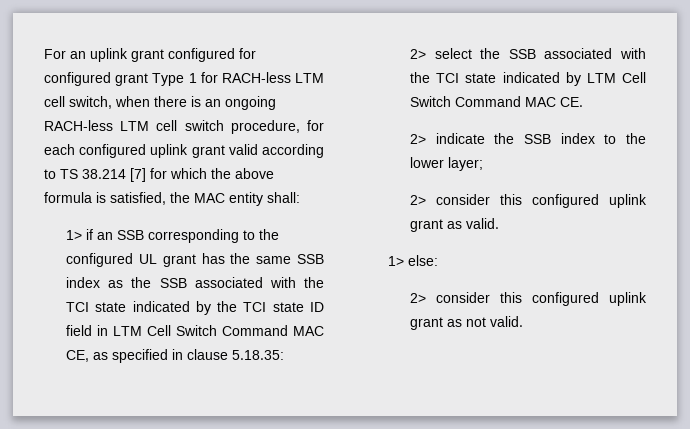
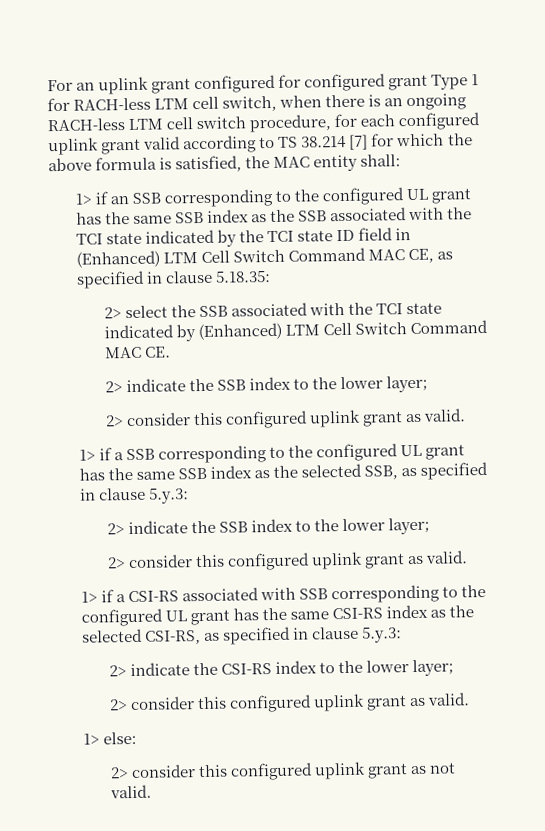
- 1> if an SSB corresponding to the configured UL grant has the same SSB index as the SSB associated with the TCI state indicated by the TCI state ID field in LTM Cell Switch Command MAC CE, as specified in clause 5.18.35:
+ 1> if an SSB corresponding to the configured UL grant has the same SSB index as the SSB associated with the TCI state indicated by the TCI state ID field in (Enhanced) LTM Cell Switch Command MAC CE, as specified in clause 5.18.35:
- 2> select the SSB associated with the TCI state indicated by LTM Cell Switch Command MAC CE.
+ 2> select the SSB associated with the TCI state indicated by (Enhanced) LTM Cell Switch Command MAC CE.
+ 1> if a SSB corresponding to the configured UL grant has the same SSB index as the selected SSB, as specified in clause 5.y.3:
+ 2> indicate the SSB index to the lower layer;
+ 2> consider this configured uplink grant as valid.
+ 1> if a CSI-RS associated with SSB corresponding to the configured UL grant has the same CSI-RS index as the selected CSI-RS, as specified in clause 5.y.3:
+ 2> indicate the CSI-RS index to the lower layer;
+ 2> consider this configured uplink grant as valid.

